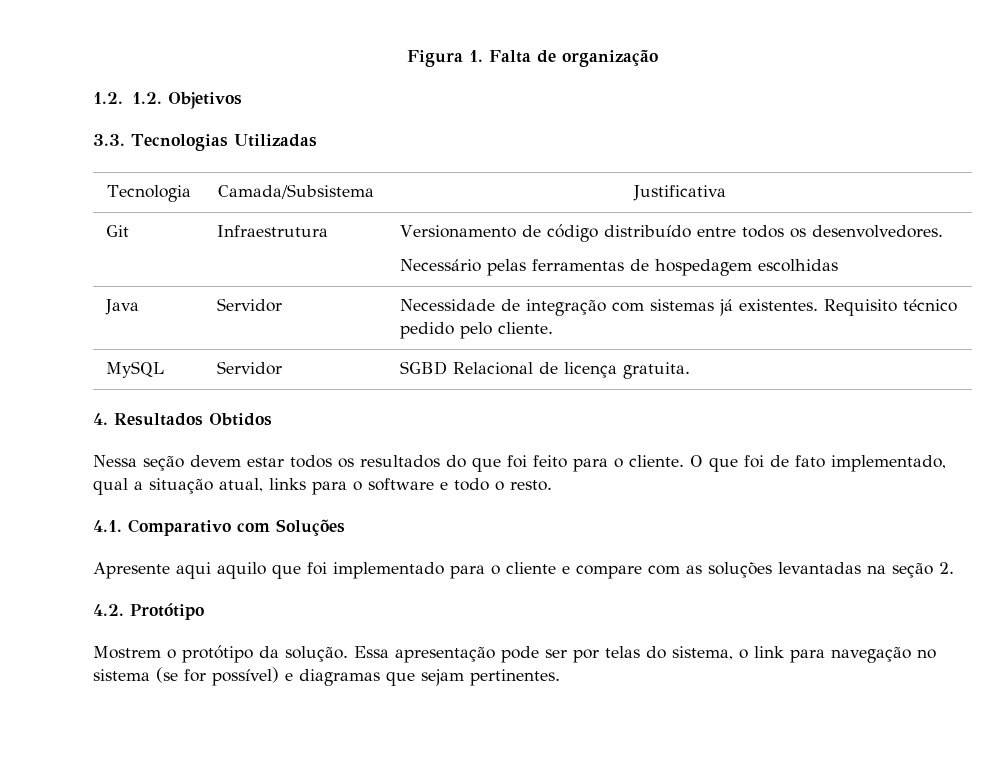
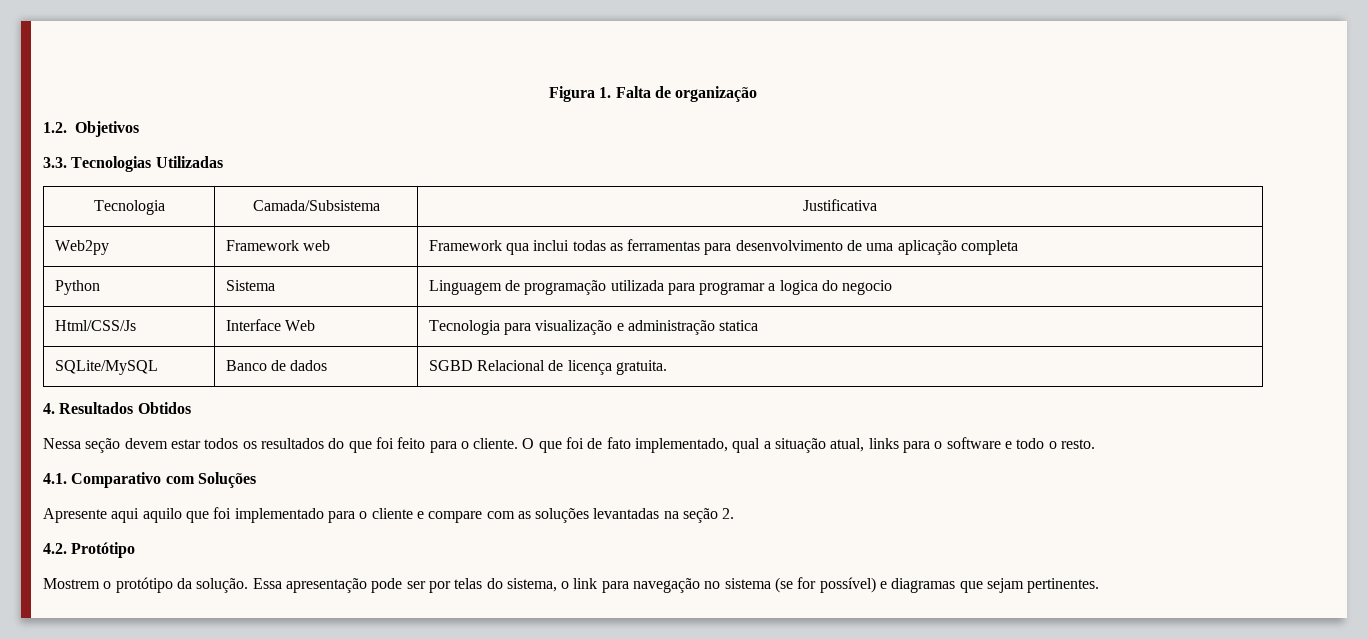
- 1.2. 1.2. Objetivos
+ 1.2. Objetivos
- Git | Infraestrutura | Versionamento de código distribuído entre todos os desenvolvedores.
- Necessário pelas ferramentas de hospedagem escolhidas
- Java | Servidor | Necessidade de integração com sistemas já existentes. Requisito técnico pedido pelo cliente.
- MySQL | Servidor | SGBD Relacional de licença gratuita.
+ Web2py | Framework web | Framework qua inclui todas as ferramentas para desenvolvimento de uma aplicação completa
+ Python | Sistema | Linguagem de programação utilizada para programar a logica do negocio
+ Html/CSS/Js | Interface Web | Tecnologia para visualização e administração statica
+ SQLite/MySQL | Banco de dados | SGBD Relacional de licença gratuita.

